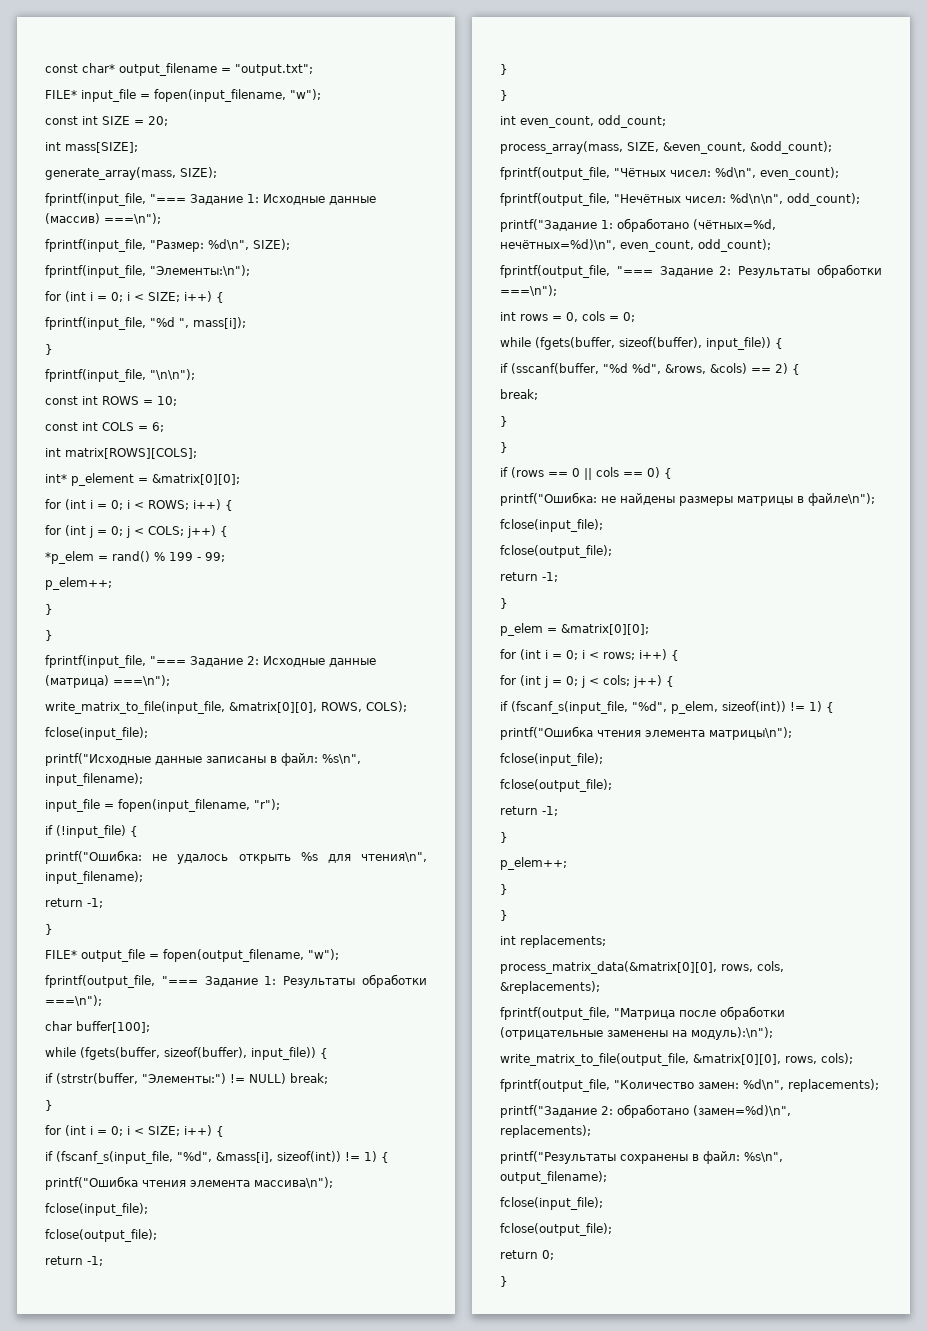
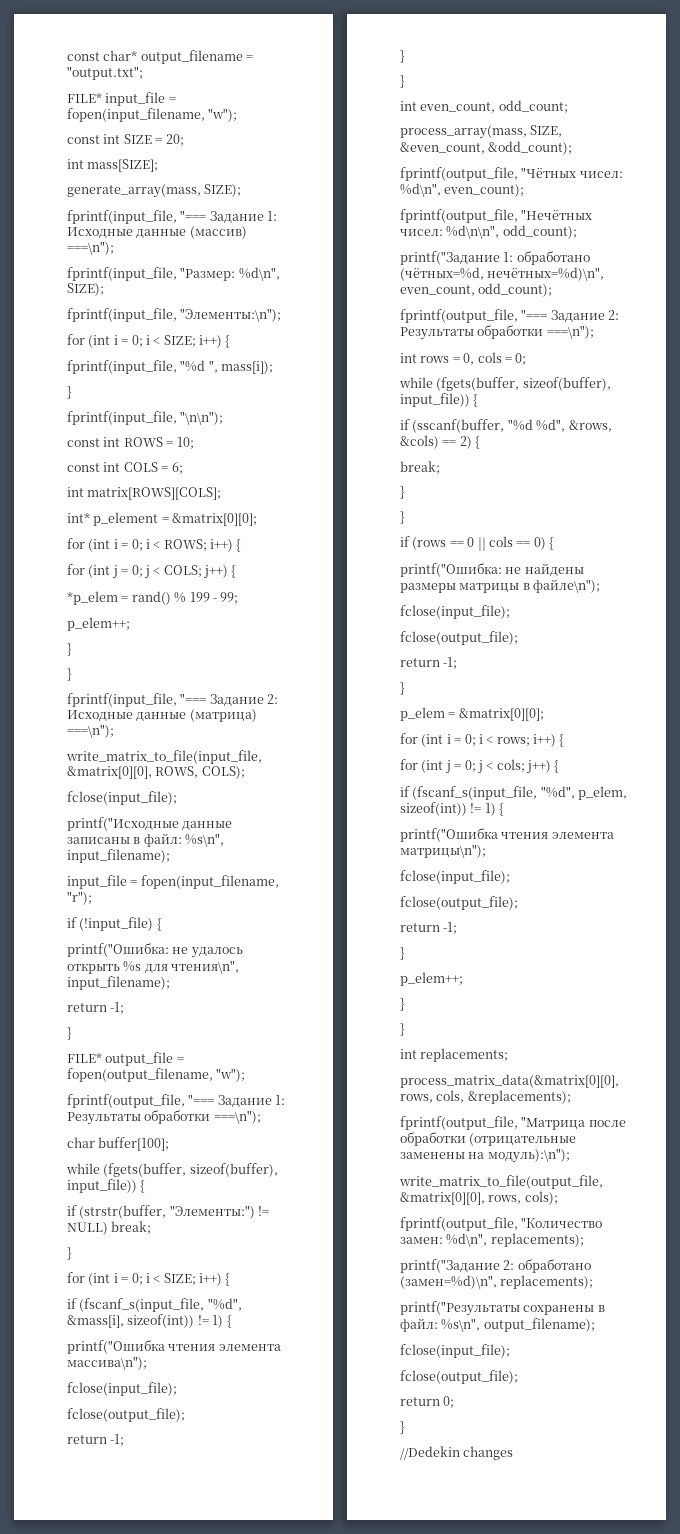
+ //Dedekin changes

